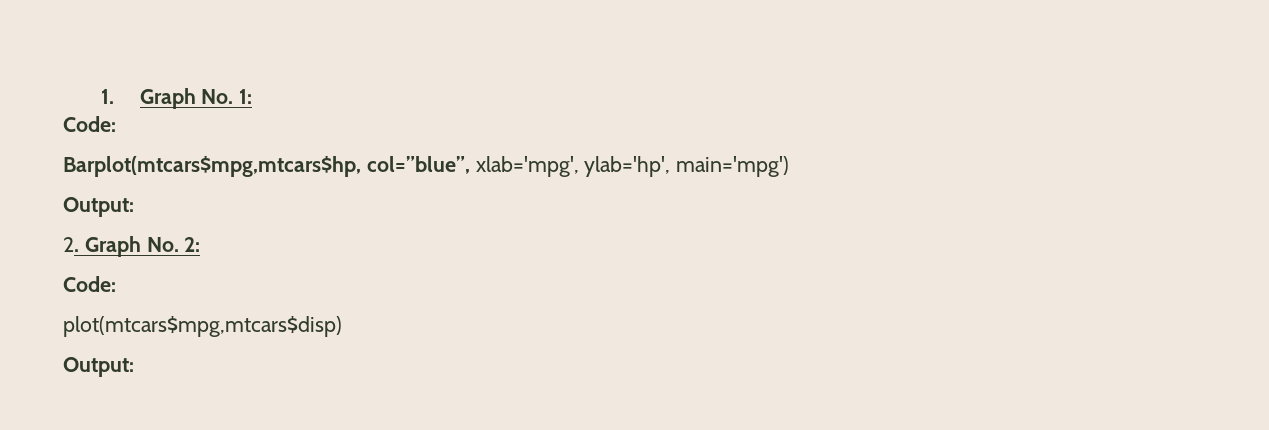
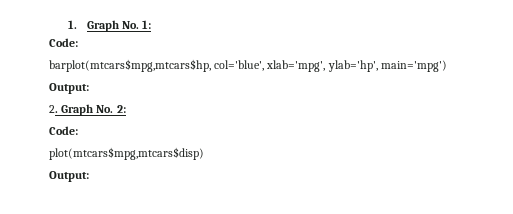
- Barplot(mtcars$mpg,mtcars$hp, col=”blue”, xlab='mpg', ylab='hp', main='mpg')
+ barplot(mtcars$mpg,mtcars$hp, col='blue', xlab='mpg', ylab='hp', main='mpg')

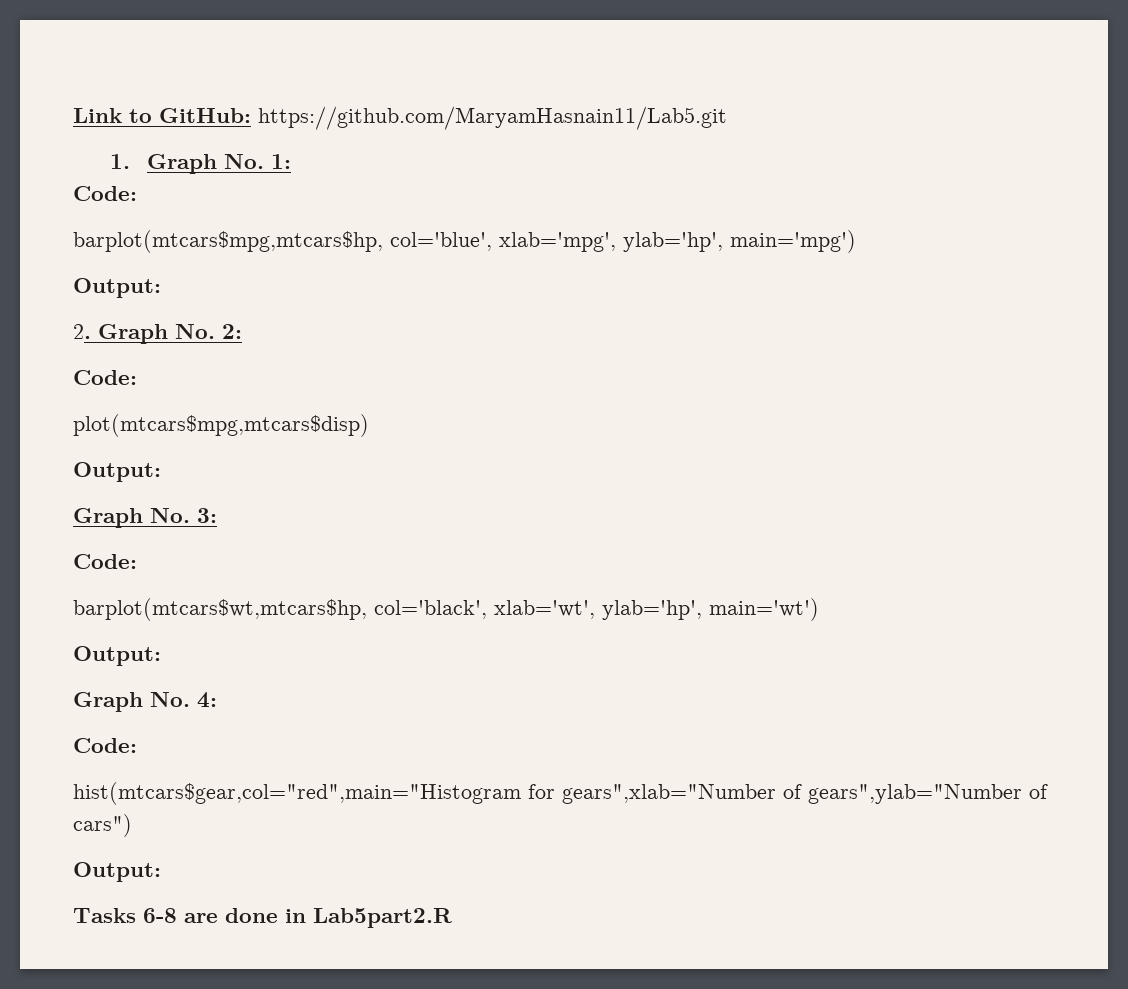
+ Link to GitHub: https://github.com/MaryamHasnain11/Lab5.git
+ Graph No. 3:
+ Code:
+ barplot(mtcars$wt,mtcars$hp, col='black', xlab='wt', ylab='hp', main='wt')
+ Output:
+ Graph No. 4:
+ Code:
+ hist(mtcars$gear,col="red",main="Histogram for gears",xlab="Number of gears",ylab="Number of cars")
+ Output:
+ Tasks 6-8 are done in Lab5part2.R

